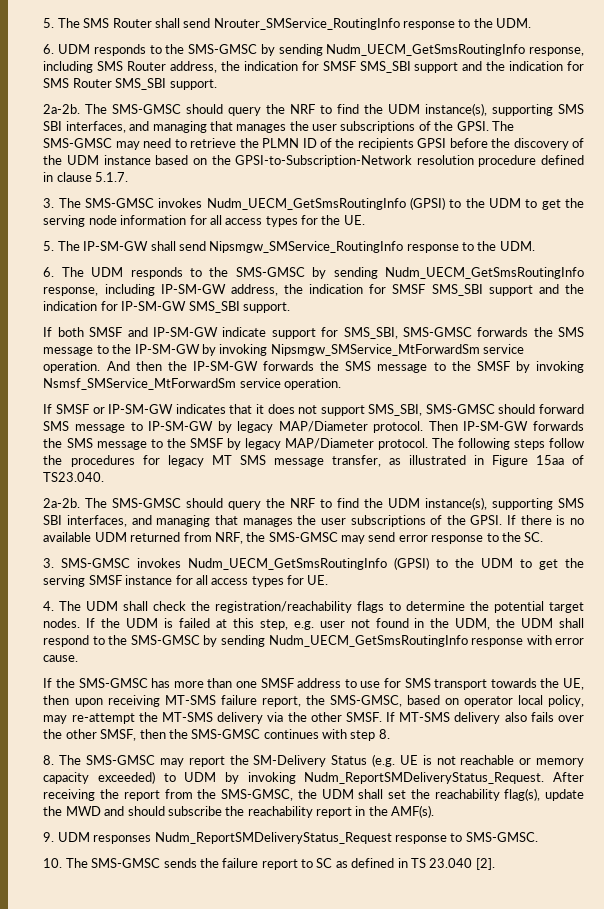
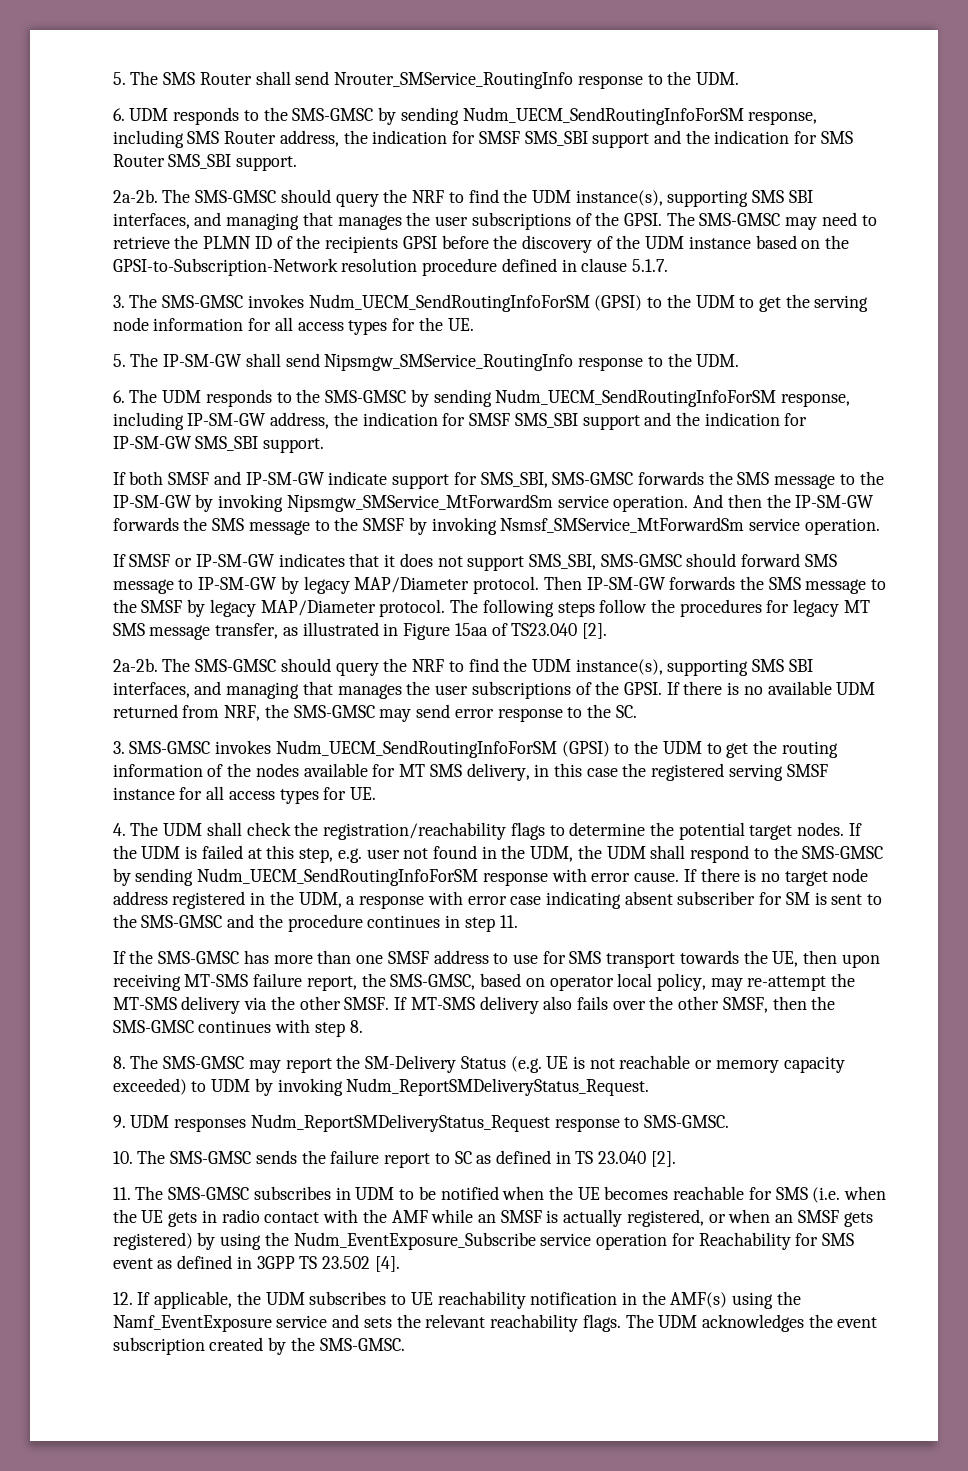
- 6. UDM responds to the SMS-GMSC by sending Nudm_UECM_GetSmsRoutingInfo response, including SMS Router address, the indication for SMSF SMS_SBI support and the indication for SMS Router SMS_SBI support.
+ 6. UDM responds to the SMS-GMSC by sending Nudm_UECM_SendRoutingInfoForSM response, including SMS Router address, the indication for SMSF SMS_SBI support and the indication for SMS Router SMS_SBI support.
- 3. The SMS-GMSC invokes Nudm_UECM_GetSmsRoutingInfo (GPSI) to the UDM to get the serving node information for all access types for the UE.
+ 3. The SMS-GMSC invokes Nudm_UECM_SendRoutingInfoForSM (GPSI) to the UDM to get the serving node information for all access types for the UE.
- 6. The UDM responds to the SMS-GMSC by sending Nudm_UECM_GetSmsRoutingInfo response, including IP-SM-GW address, the indication for SMSF SMS_SBI support and the indication for IP-SM-GW SMS_SBI support.
+ 6. The UDM responds to the SMS-GMSC by sending Nudm_UECM_SendRoutingInfoForSM response, including IP-SM-GW address, the indication for SMSF SMS_SBI support and the indication for IP-SM-GW SMS_SBI support.
- The following steps follow the procedures for legacy MT SMS message transfer, as illustrated in Figure 15aa of TS23.040.
+ The following steps follow the procedures for legacy MT SMS message transfer, as illustrated in Figure 15aa of TS23.040 [2].
- 3. SMS-GMSC invokes Nudm_UECM_GetSmsRoutingInfo (GPSI) to the UDM to get the serving SMSF instance for all access types for UE.
+ 3. SMS-GMSC invokes Nudm_UECM_SendRoutingInfoForSM (GPSI) to the UDM to get the routing information of the nodes available for MT SMS delivery, in this case the registered serving SMSF instance for all access types for UE.
- If the UDM is failed at this step, e.g. user not found in the UDM, the UDM shall respond to the SMS-GMSC by sending Nudm_UECM_GetSmsRoutingInfo response with error cause.
+ If the UDM is failed at this step, e.g. user not found in the UDM, the UDM shall respond to the SMS-GMSC by sending Nudm_UECM_SendRoutingInfoForSM response with error cause. If there is no target node address registered in the UDM, a response with error case indicating absent subscriber for SM is sent to the SMS-GMSC and the procedure continues in step 11.
- After receiving the report from the SMS-GMSC, the UDM shall set the reachability flag(s), update the MWD and should subscribe the reachability report in the AMF(s).
+ 11. The SMS-GMSC subscribes in UDM to be notified when the UE becomes reachable for SMS (i.e. when the UE gets in radio contact with the AMF while an SMSF is actually registered, or when an SMSF gets registered) by using the Nudm_EventExposure_Subscribe service operation for Reachability for SMS event as defined in 3GPP TS 23.502 [4].
+ 12. If applicable, the UDM subscribes to UE reachability notification in the AMF(s) using the Namf_EventExposure service and sets the relevant reachability flags. The UDM acknowledges the event subscription created by the SMS-GMSC.

